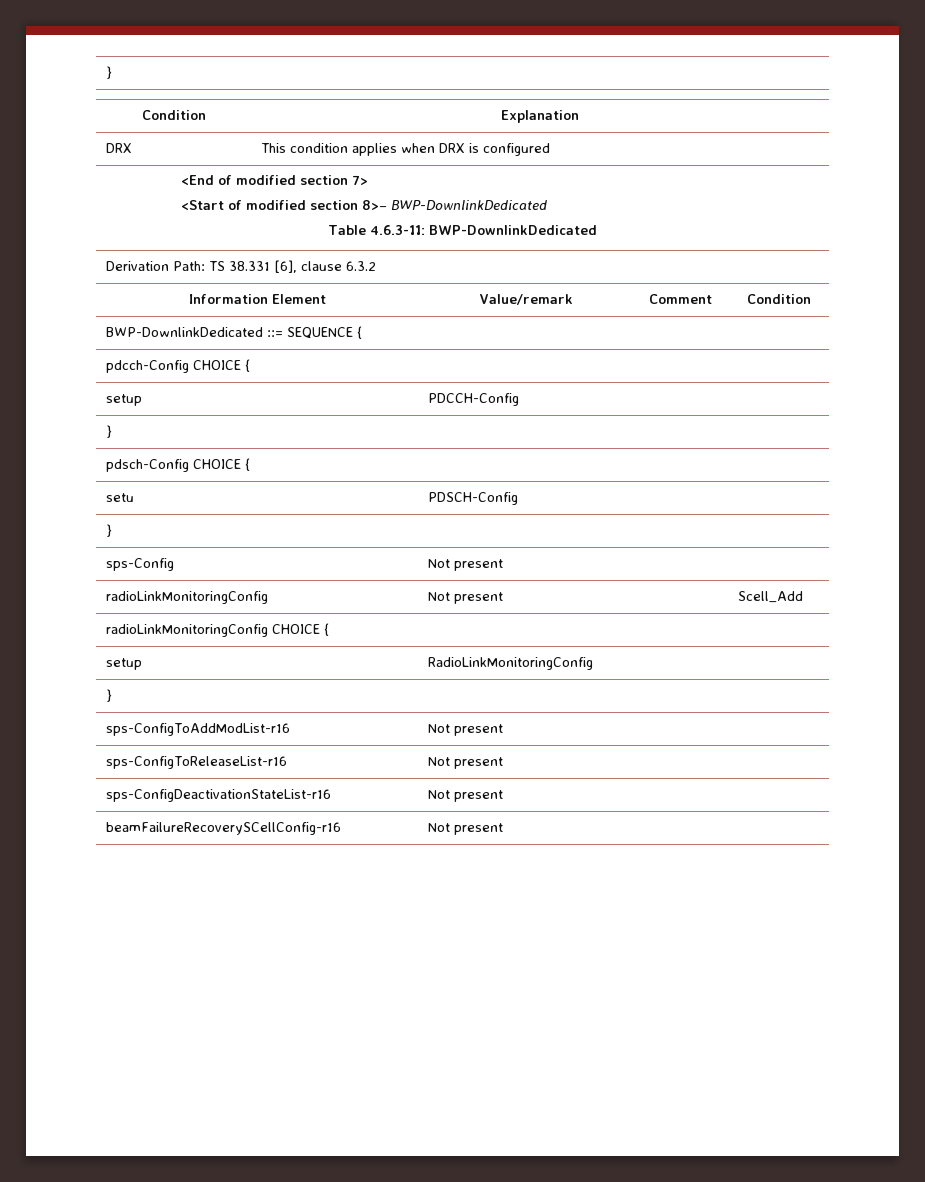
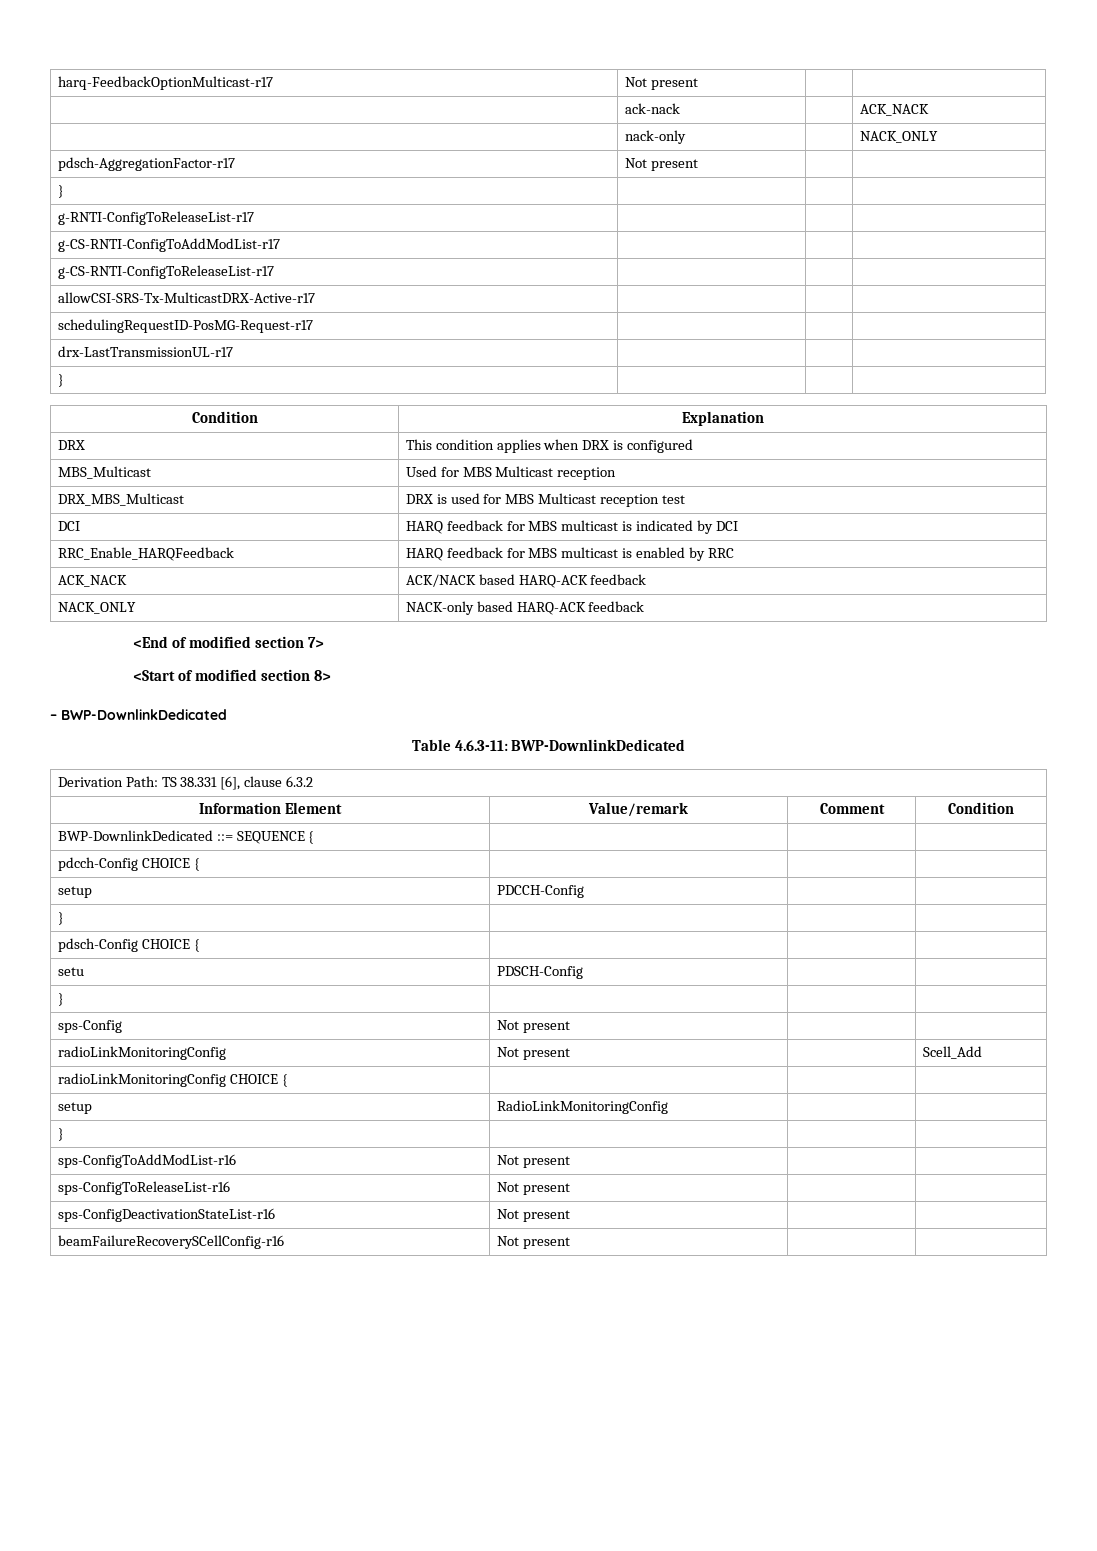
+ harq-FeedbackOptionMulticast-r17 | Not present | |
+ | ack-nack | | ACK_NACK
+ | nack-only | | NACK_ONLY
+ pdsch-AggregationFactor-r17 | Not present | |
+ } | | |
+ g-RNTI-ConfigToReleaseList-r17 | | |
+ g-CS-RNTI-ConfigToAddModList-r17 | | |
+ g-CS-RNTI-ConfigToReleaseList-r17 | | |
+ allowCSI-SRS-Tx-MulticastDRX-Active-r17 | | |
+ schedulingRequestID-PosMG-Request-r17 | | |
+ drx-LastTransmissionUL-r17 | | |
+ MBS_Multicast | Used for MBS Multicast reception
+ DRX_MBS_Multicast | DRX is used for MBS Multicast reception test
+ DCI | HARQ feedback for MBS multicast is indicated by DCI
+ RRC_Enable_HARQFeedback | HARQ feedback for MBS multicast is enabled by RRC
+ ACK_NACK | ACK/NACK based HARQ-ACK feedback
+ NACK_ONLY | NACK-only based HARQ-ACK feedback
- <Start of modified section 8>– BWP-DownlinkDedicated
+ <Start of modified section 8>
+ – BWP-DownlinkDedicated

